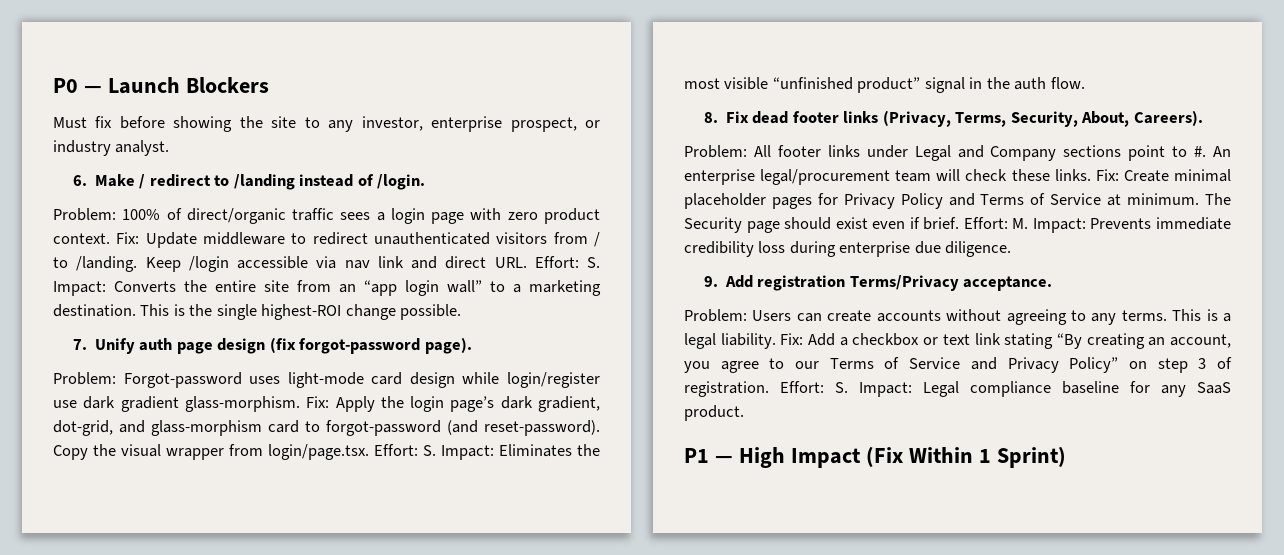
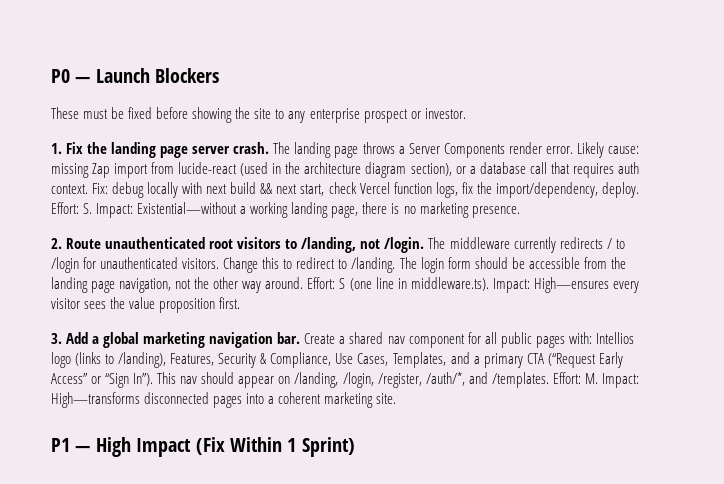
- Must fix before showing the site to any investor, enterprise prospect, or industry analyst.
- 6. Make / redirect to /landing instead of /login.
- Problem: 100% of direct/organic traffic sees a login page with zero product context. Fix: Update middleware to redirect unauthenticated visitors from / to /landing. Keep /login accessible via nav link and direct URL. Effort: S. Impact: Converts the entire site from an “app login wall” to a marketing destination. This is the single highest-ROI change possible.
- 7. Unify auth page design (fix forgot-password page).
- Problem: Forgot-password uses light-mode card design while login/register use dark gradient glass-morphism. Fix: Apply the login page’s dark gradient, dot-grid, and glass-morphism card to forgot-password (and reset-password). Copy the visual wrapper from login/page.tsx. Effort: S. Impact: Eliminates the most visible “unfinished product” signal in the auth flow.
- 8. Fix dead footer links (Privacy, Terms, Security, About, Careers).
- Problem: All footer links under Legal and Company sections point to #. An enterprise legal/procurement team will check these links. Fix: Create minimal placeholder pages for Privacy Policy and Terms of Service at minimum. The Security page should exist even if brief. Effort: M. Impact: Prevents immediate credibility loss during enterprise due diligence.
- 9. Add registration Terms/Privacy acceptance.
- Problem: Users can create accounts without agreeing to any terms. This is a legal liability. Fix: Add a checkbox or text link stating “By creating an account, you agree to our Terms of Service and Privacy Policy” on step 3 of registration. Effort: S. Impact: Legal compliance baseline for any SaaS product.
+ These must be fixed before showing the site to any enterprise prospect or investor.
+ 1. Fix the landing page server crash. The landing page throws a Server Components render error. Likely cause: missing Zap import from lucide-react (used in the architecture diagram section), or a database call that requires auth context. Fix: debug locally with next build && next start, check Vercel function logs, fix the import/dependency, deploy. Effort: S. Impact: Existential—without a working landing page, there is no marketing presence.
+ 2. Route unauthenticated root visitors to /landing, not /login. The middleware currently redirects / to /login for unauthenticated visitors. Change this to redirect to /landing. The login form should be accessible from the landing page navigation, not the other way around. Effort: S (one line in middleware.ts). Impact: High—ensures every visitor sees the value proposition first.
+ 3. Add a global marketing navigation bar. Create a shared nav component for all public pages with: Intellios logo (links to /landing), Features, Security & Compliance, Use Cases, Templates, and a primary CTA (“Request Early Access” or “Sign In”). This nav should appear on /landing, /login, /register, /auth/*, and /templates. Effort: M. Impact: High—transforms disconnected pages into a coherent marketing site.

